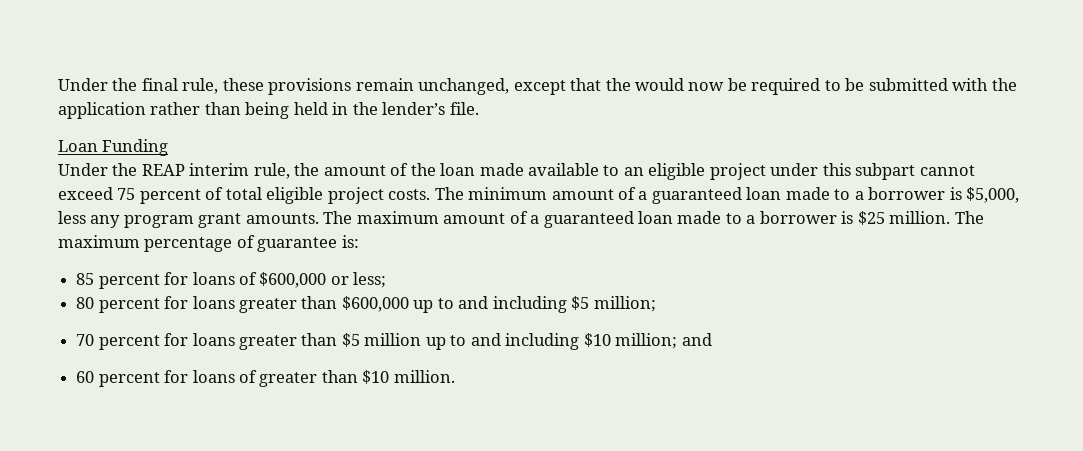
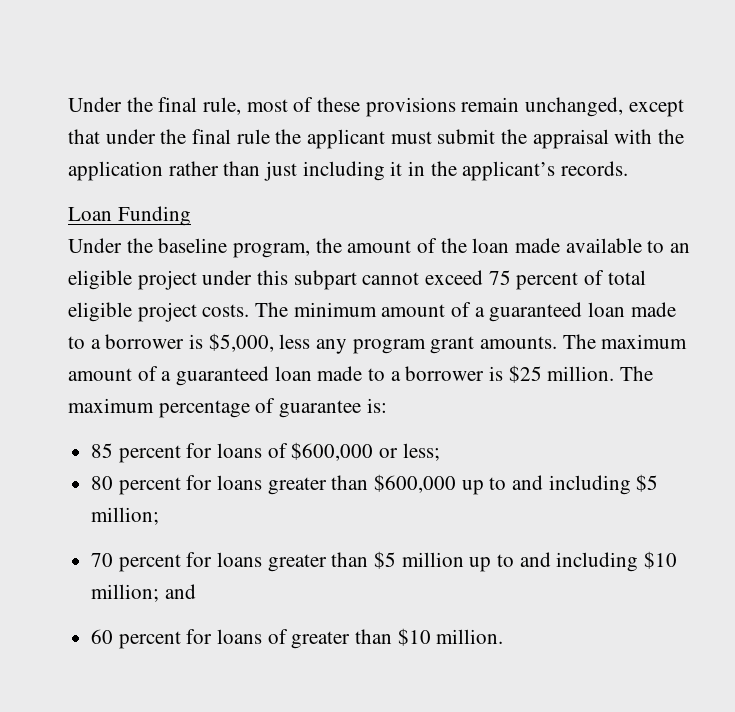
- Under the final rule, these provisions remain unchanged, except that the would now be required to be submitted with the application rather than being held in the lender’s file.
+ Under the final rule, most of these provisions remain unchanged, except that under the final rule the applicant must submit the appraisal with the application rather than just including it in the applicant’s records.
- Under the REAP interim rule, the amount of the loan made available to an eligible project under this subpart cannot exceed 75 percent of total eligible project costs.
+ Under the baseline program, the amount of the loan made available to an eligible project under this subpart cannot exceed 75 percent of total eligible project costs.

